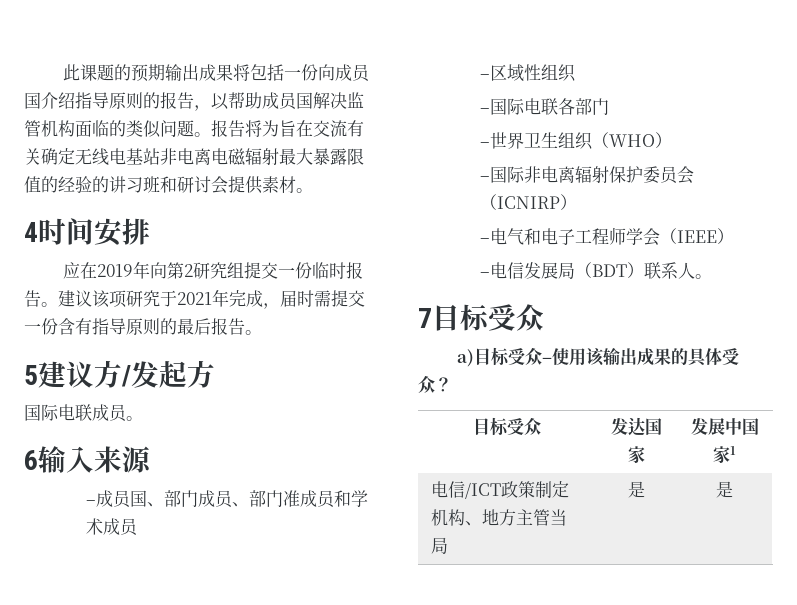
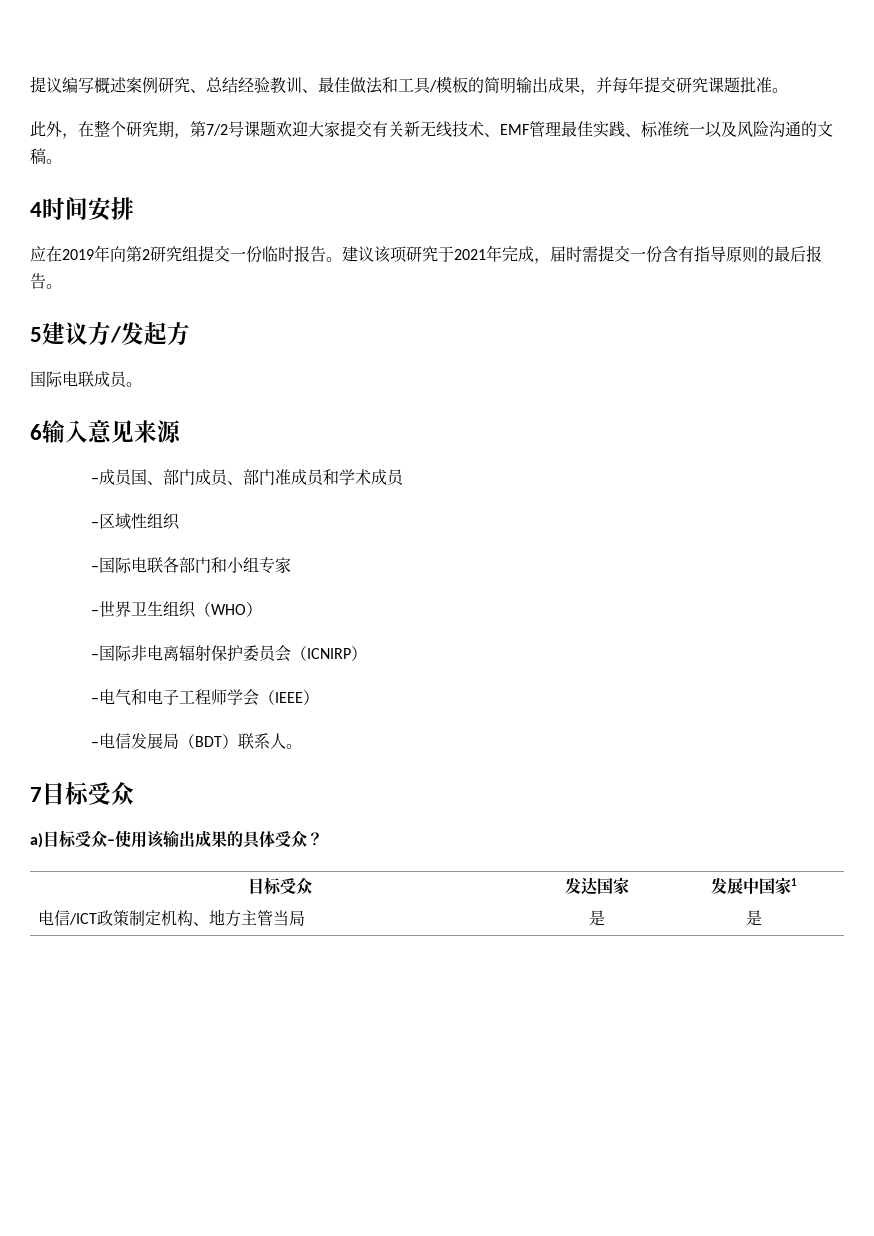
- 此课题的预期输出成果将包括一份向成员国介绍指导原则的报告，以帮助成员国解决监管机构面临的类似问题。报告将为旨在交流有关确定无线电基站非电离电磁辐射最大暴露限值的经验的讲习班和研讨会提供素材。
+ 提议编写概述案例研究、总结经验教训、最佳做法和工具/模板的简明输出成果，并每年提交研究课题批准。
+ 此外，在整个研究期，第7/2号课题欢迎大家提交有关新无线技术、EMF管理最佳实践、标准统一以及风险沟通的文稿。
- 6输入来源
+ 6输入意见来源
- –国际电联各部门
+ –国际电联各部门和小组专家

